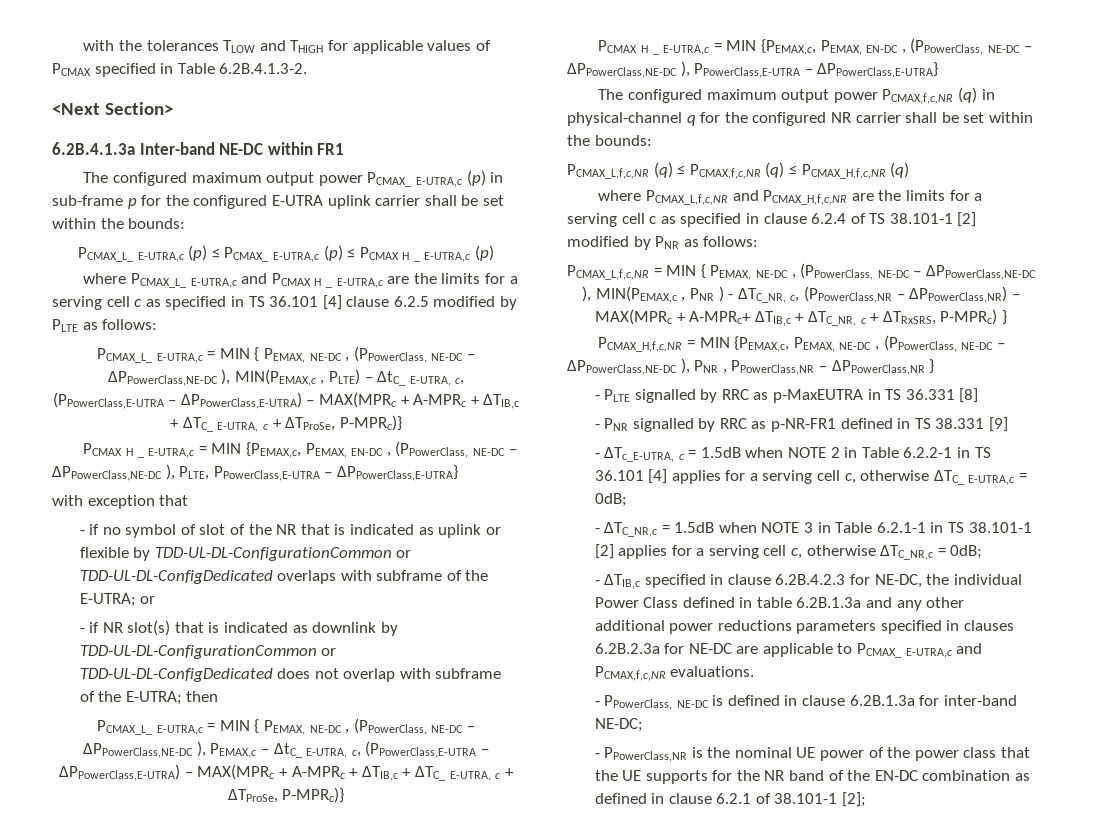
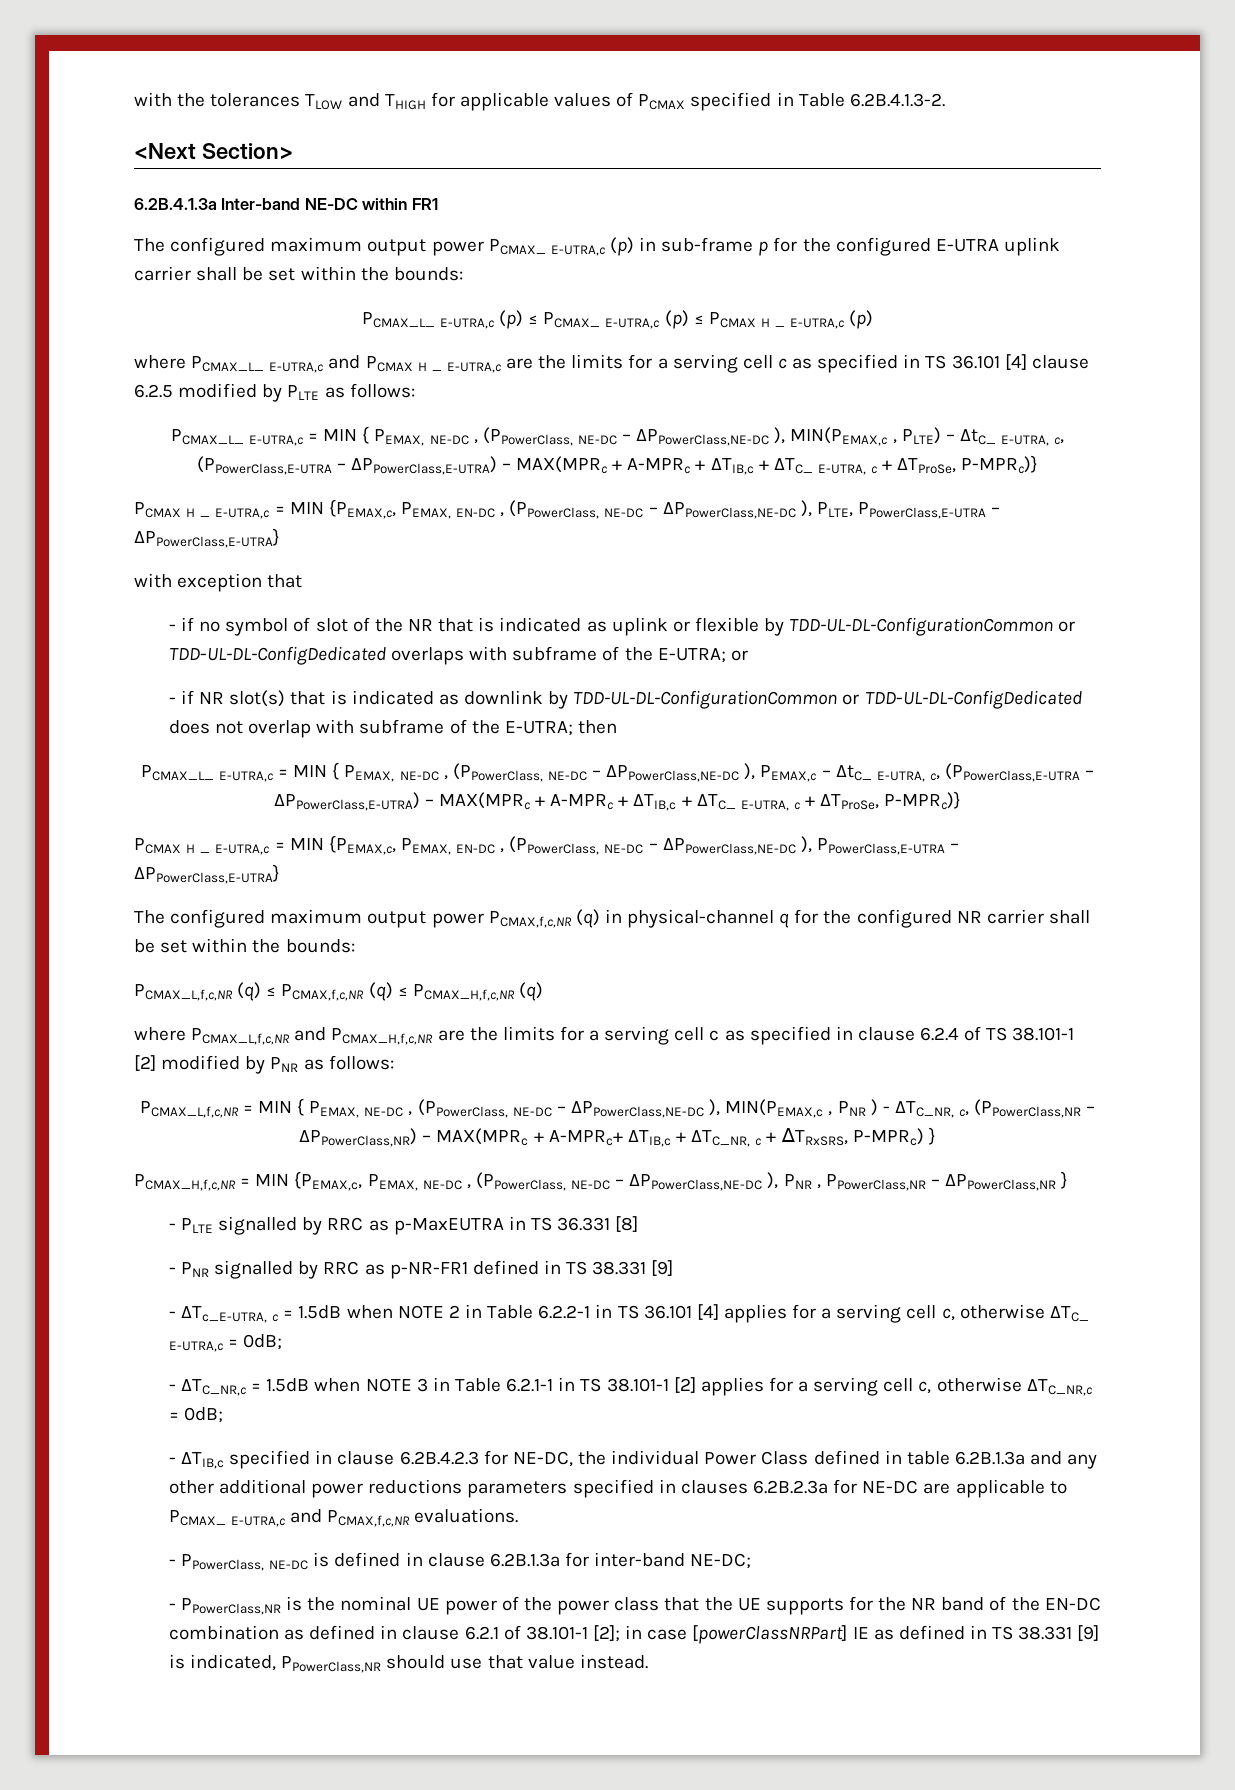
- - PPowerClass,NR is the nominal UE power of the power class that the UE supports for the NR band of the EN-DC combination as defined in clause 6.2.1 of 38.101-1 [2];
+ - PPowerClass,NR is the nominal UE power of the power class that the UE supports for the NR band of the EN-DC combination as defined in clause 6.2.1 of 38.101-1 [2]; in case [powerClassNRPart] IE as defined in TS 38.331 [9] is indicated, PPowerClass,NR should use that value instead.

